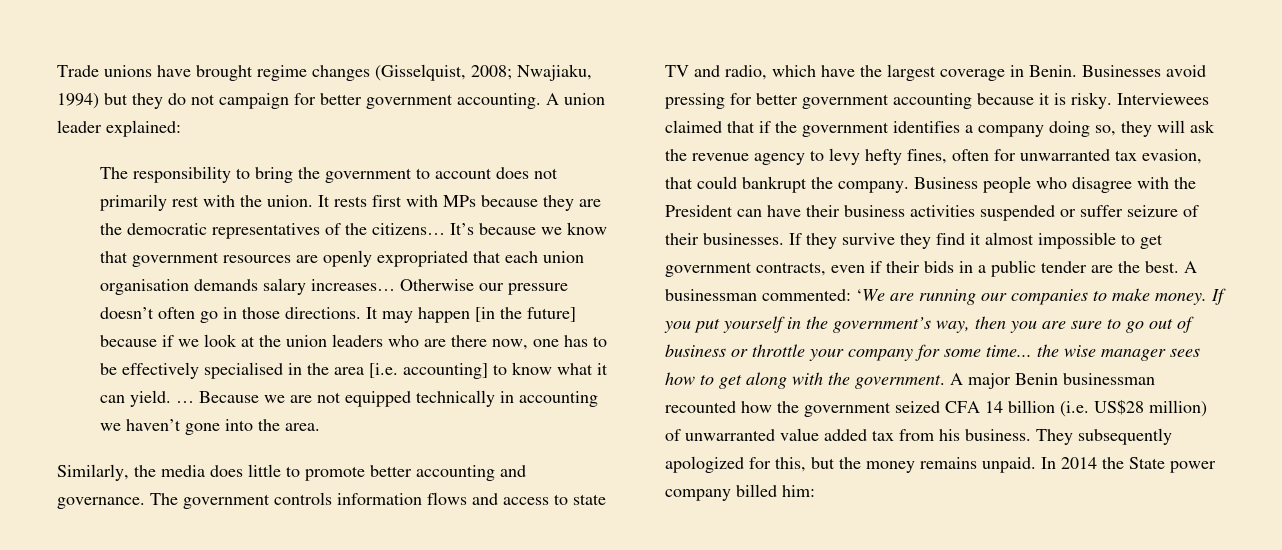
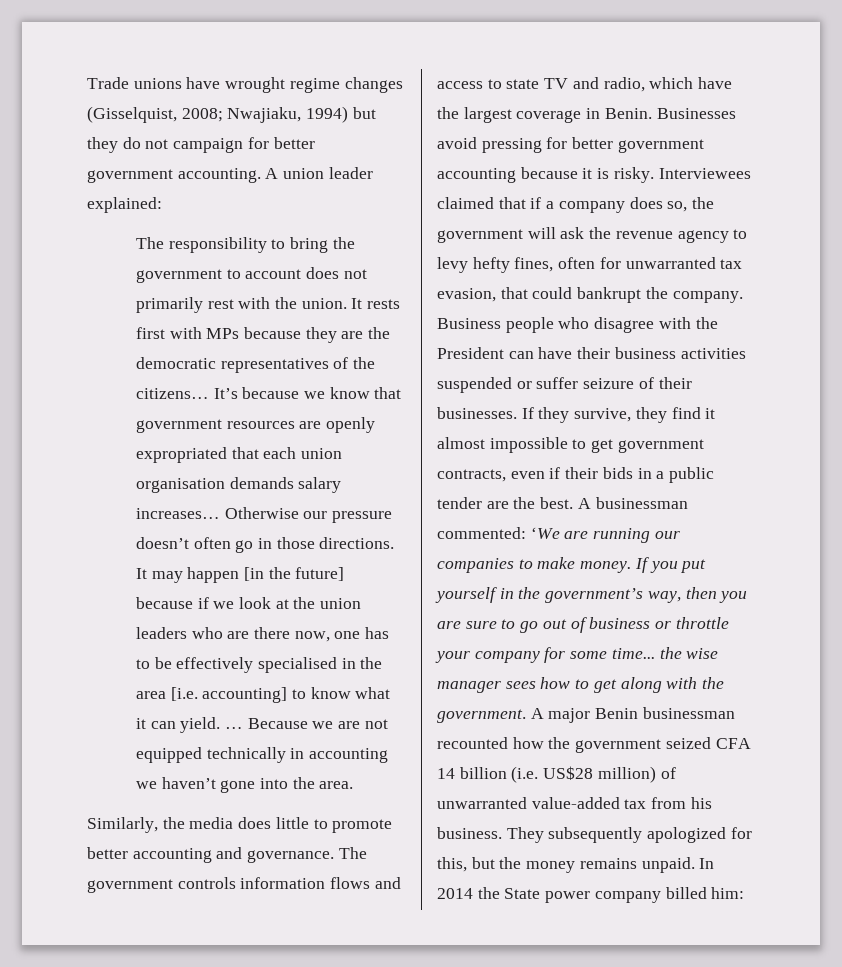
- Trade unions have brought regime changes (Gisselquist, 2008; Nwajiaku, 1994) but they do not campaign for better government accounting.
+ Trade unions have wrought regime changes (Gisselquist, 2008; Nwajiaku, 1994) but they do not campaign for better government accounting.
- Interviewees claimed that if the government identifies a company doing so, they will ask the revenue agency to levy hefty fines, often for unwarranted tax evasion, that could bankrupt the company.
+ Interviewees claimed that if a company does so, the government will ask the revenue agency to levy hefty fines, often for unwarranted tax evasion, that could bankrupt the company.
- If they survive they find it almost impossible to get government contracts, even if their bids in a public tender are the best.
+ If they survive, they find it almost impossible to get government contracts, even if their bids in a public tender are the best.
- A major Benin businessman recounted how the government seized CFA 14 billion (i.e. US$28 million) of unwarranted value added tax from his business.
+ A major Benin businessman recounted how the government seized CFA 14 billion (i.e. US$28 million) of unwarranted value-added tax from his business.

